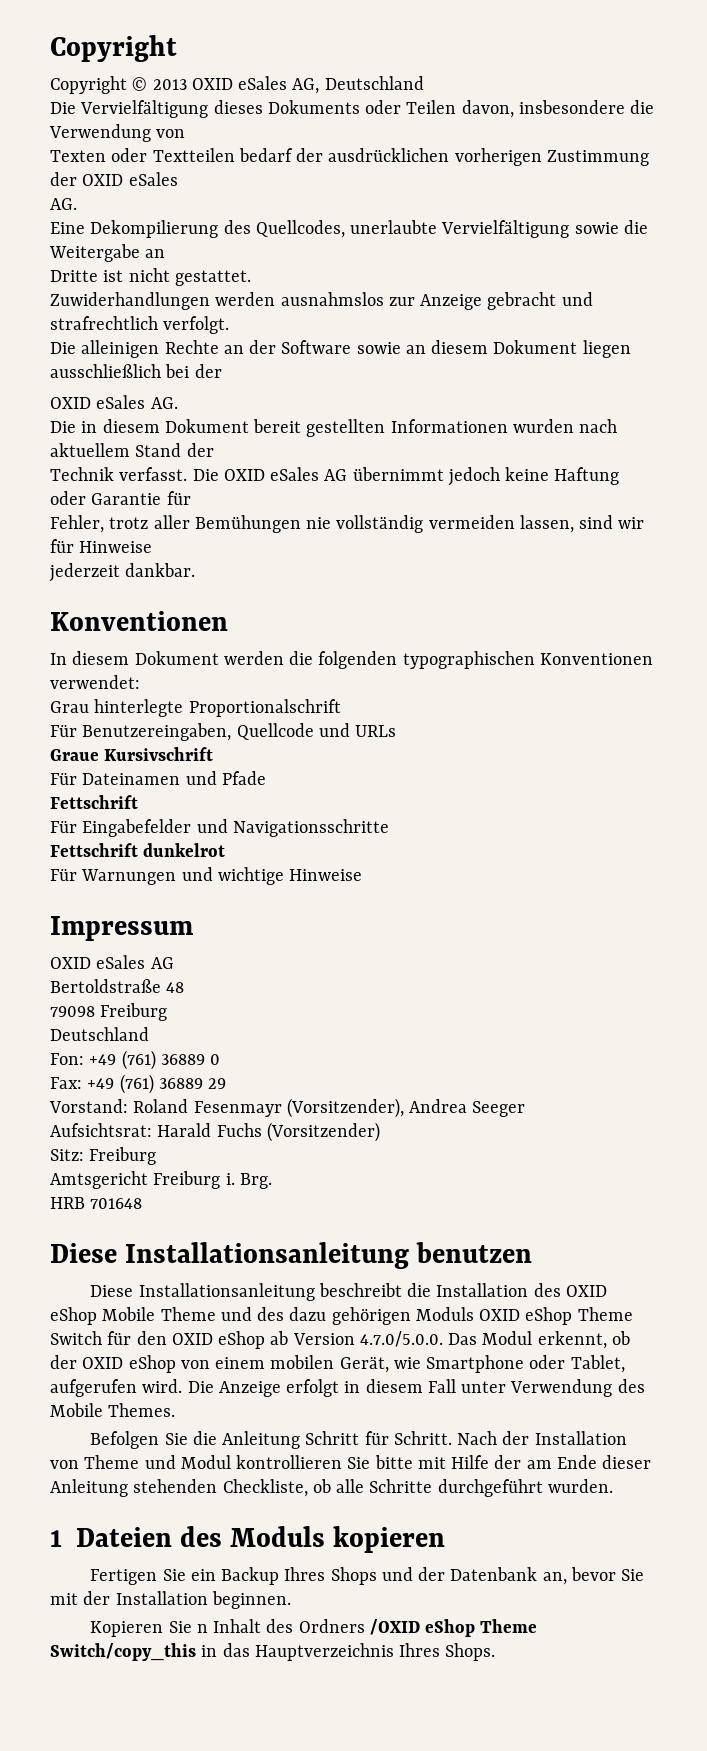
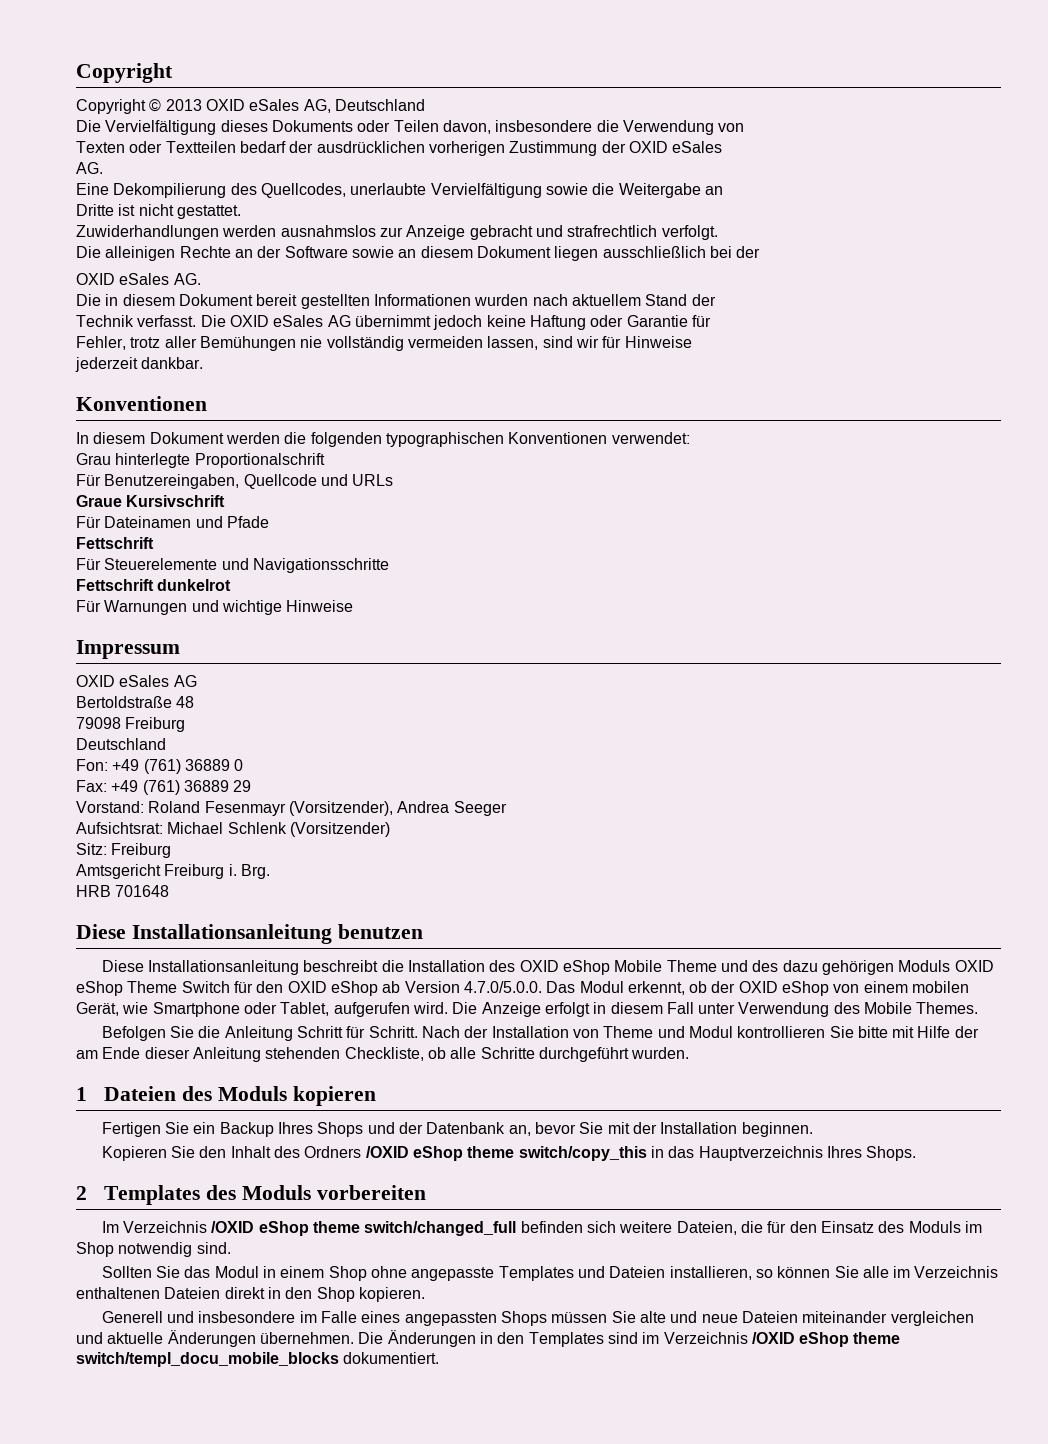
- Für Eingabefelder und Navigationsschritte
+ Für Steuerelemente und Navigationsschritte
- Aufsichtsrat: Harald Fuchs (Vorsitzender)
+ Aufsichtsrat: Michael Schlenk (Vorsitzender)
- Kopieren Sie n Inhalt des Ordners /OXID eShop Theme Switch/copy_this in das Hauptverzeichnis Ihres Shops.
+ Kopieren Sie den Inhalt des Ordners /OXID eShop theme switch/copy_this in das Hauptverzeichnis Ihres Shops.
+ 2 Templates des Moduls vorbereiten
+ Im Verzeichnis /OXID eShop theme switch/changed_full befinden sich weitere Dateien, die für den Einsatz des Moduls im Shop notwendig sind.
+ Sollten Sie das Modul in einem Shop ohne angepasste Templates und Dateien installieren, so können Sie alle im Verzeichnis enthaltenen Dateien direkt in den Shop kopieren.
+ Generell und insbesondere im Falle eines angepassten Shops müssen Sie alte und neue Dateien miteinander vergleichen und aktuelle Änderungen übernehmen. Die Änderungen in den Templates sind im Verzeichnis /OXID eShop theme switch/templ_docu_mobile_blocks dokumentiert.

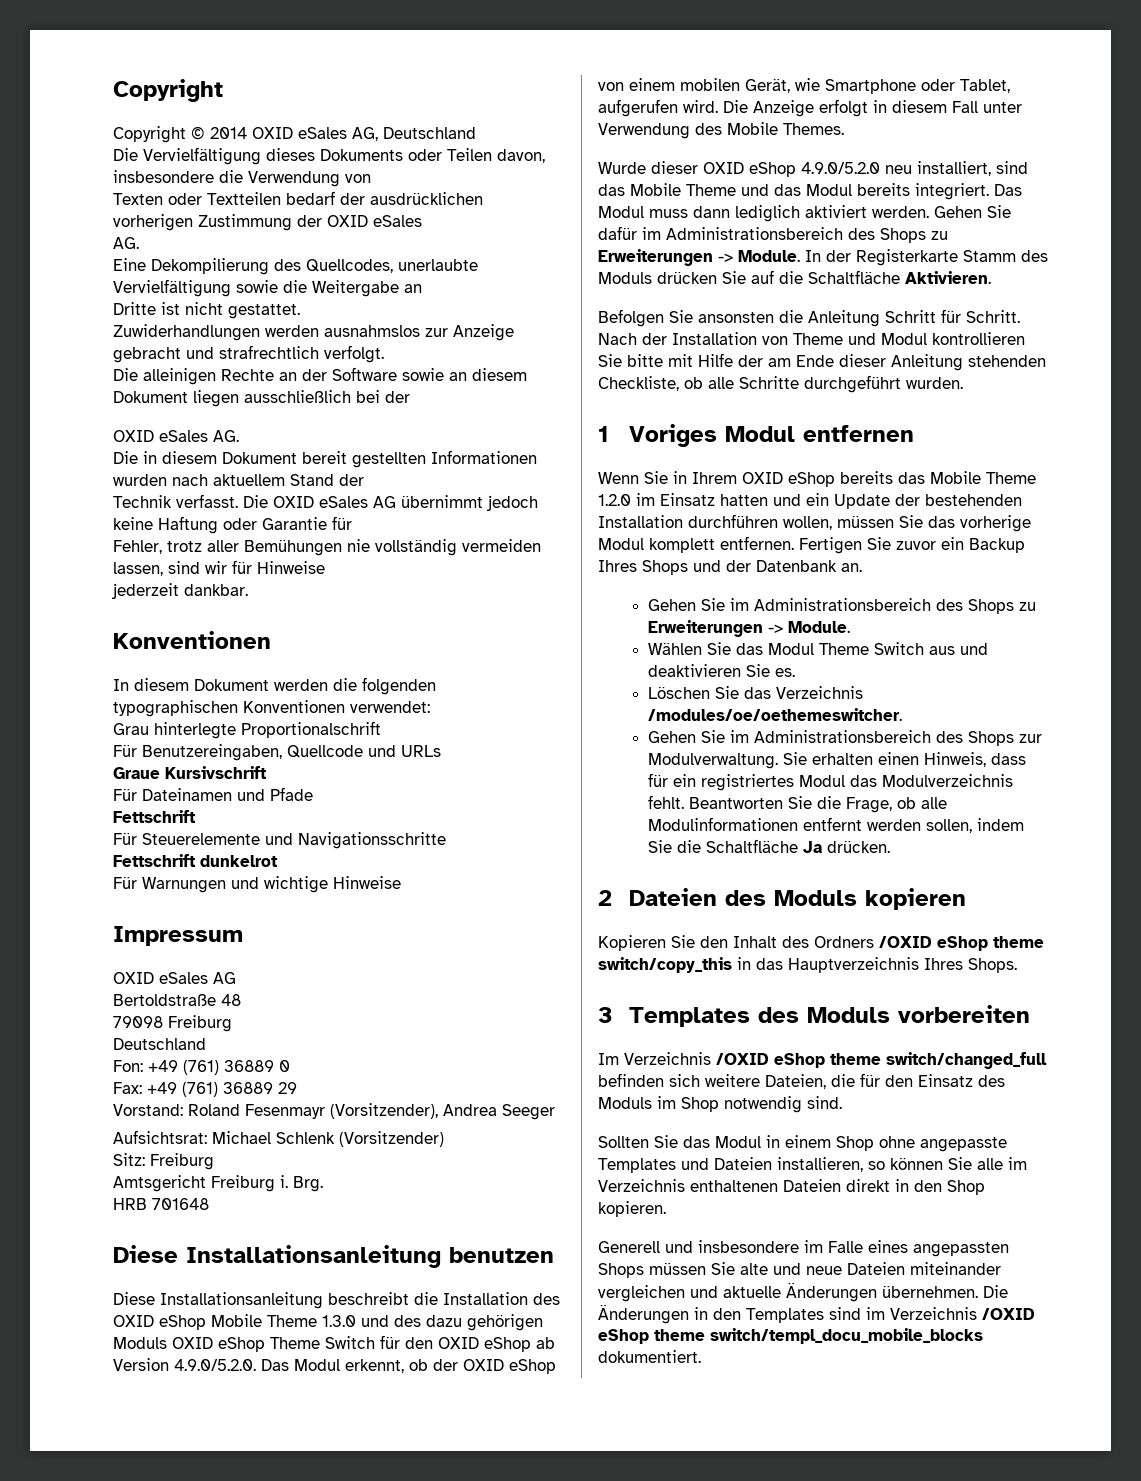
- Copyright © 2013 OXID eSales AG, Deutschland
+ Copyright © 2014 OXID eSales AG, Deutschland
- Diese Installationsanleitung beschreibt die Installation des OXID eShop Mobile Theme und des dazu gehörigen Moduls OXID eShop Theme Switch für den OXID eShop ab Version 4.7.0/5.0.0. Das Modul erkennt, ob der OXID eShop von einem mobilen Gerät, wie Smartphone oder Tablet, aufgerufen wird.
+ Diese Installationsanleitung beschreibt die Installation des OXID eShop Mobile Theme 1.3.0 und des dazu gehörigen Moduls OXID eShop Theme Switch für den OXID eShop ab Version 4.9.0/5.2.0. Das Modul erkennt, ob der OXID eShop von einem mobilen Gerät, wie Smartphone oder Tablet, aufgerufen wird.
+ Wurde dieser OXID eShop 4.9.0/5.2.0 neu installiert, sind das Mobile Theme und das Modul bereits integriert. Das Modul muss dann lediglich aktiviert werden. Gehen Sie dafür im Administrationsbereich des Shops zu Erweiterungen -> Module. In der Registerkarte Stamm des Moduls drücken Sie auf die Schaltfläche Aktivieren.
- Befolgen Sie die Anleitung Schritt für Schritt.
+ Befolgen Sie ansonsten die Anleitung Schritt für Schritt.
- 1 Dateien des Moduls kopieren
- Fertigen Sie ein Backup Ihres Shops und der Datenbank an, bevor Sie mit der Installation beginnen.
+ 1 Voriges Modul entfernen
+ Wenn Sie in Ihrem OXID eShop bereits das Mobile Theme 1.2.0 im Einsatz hatten und ein Update der bestehenden Installation durchführen wollen, müssen Sie das vorherige Modul komplett entfernen. Fertigen Sie zuvor ein Backup Ihres Shops und der Datenbank an.
+ Gehen Sie im Administrationsbereich des Shops zu Erweiterungen -> Module.
+ Wählen Sie das Modul Theme Switch aus und deaktivieren Sie es.
+ Löschen Sie das Verzeichnis /modules/oe/oethemeswitcher.
+ Gehen Sie im Administrationsbereich des Shops zur Modulverwaltung. Sie erhalten einen Hinweis, dass für ein registriertes Modul das Modulverzeichnis fehlt. Beantworten Sie die Frage, ob alle Modulinformationen entfernt werden sollen, indem Sie die Schaltfläche Ja drücken.
+ 2 Dateien des Moduls kopieren
- 2 Templates des Moduls vorbereiten
+ 3 Templates des Moduls vorbereiten

